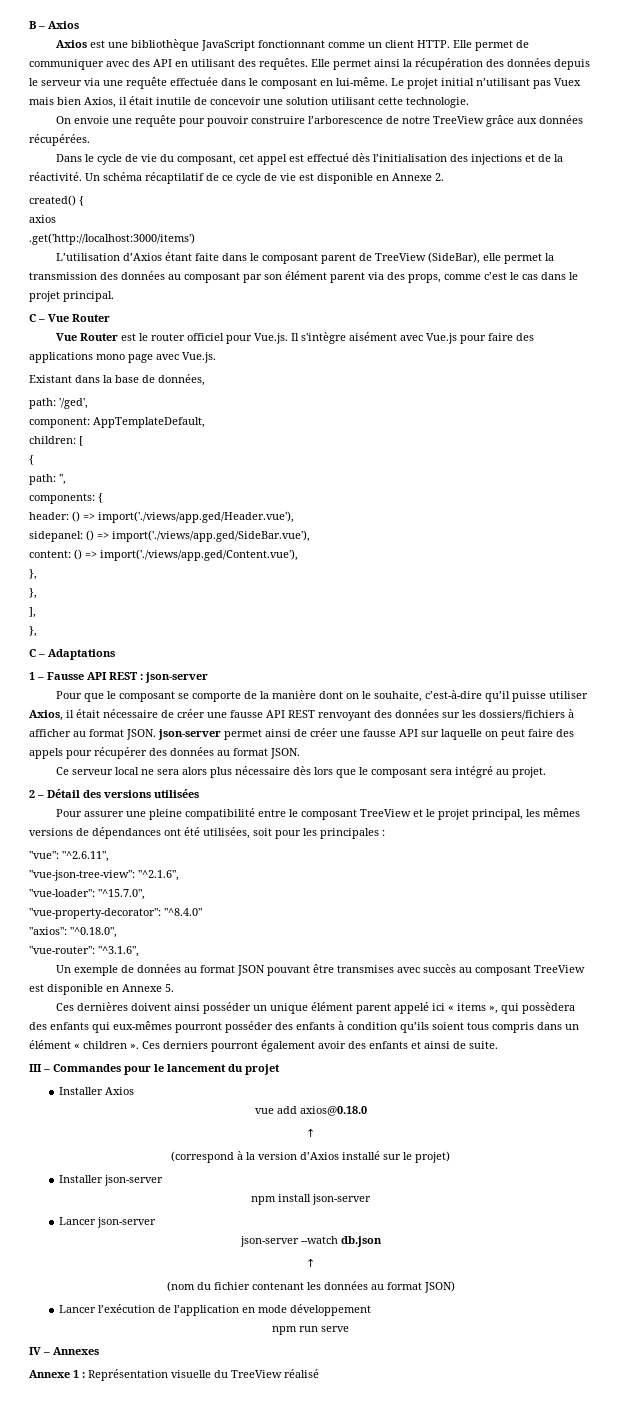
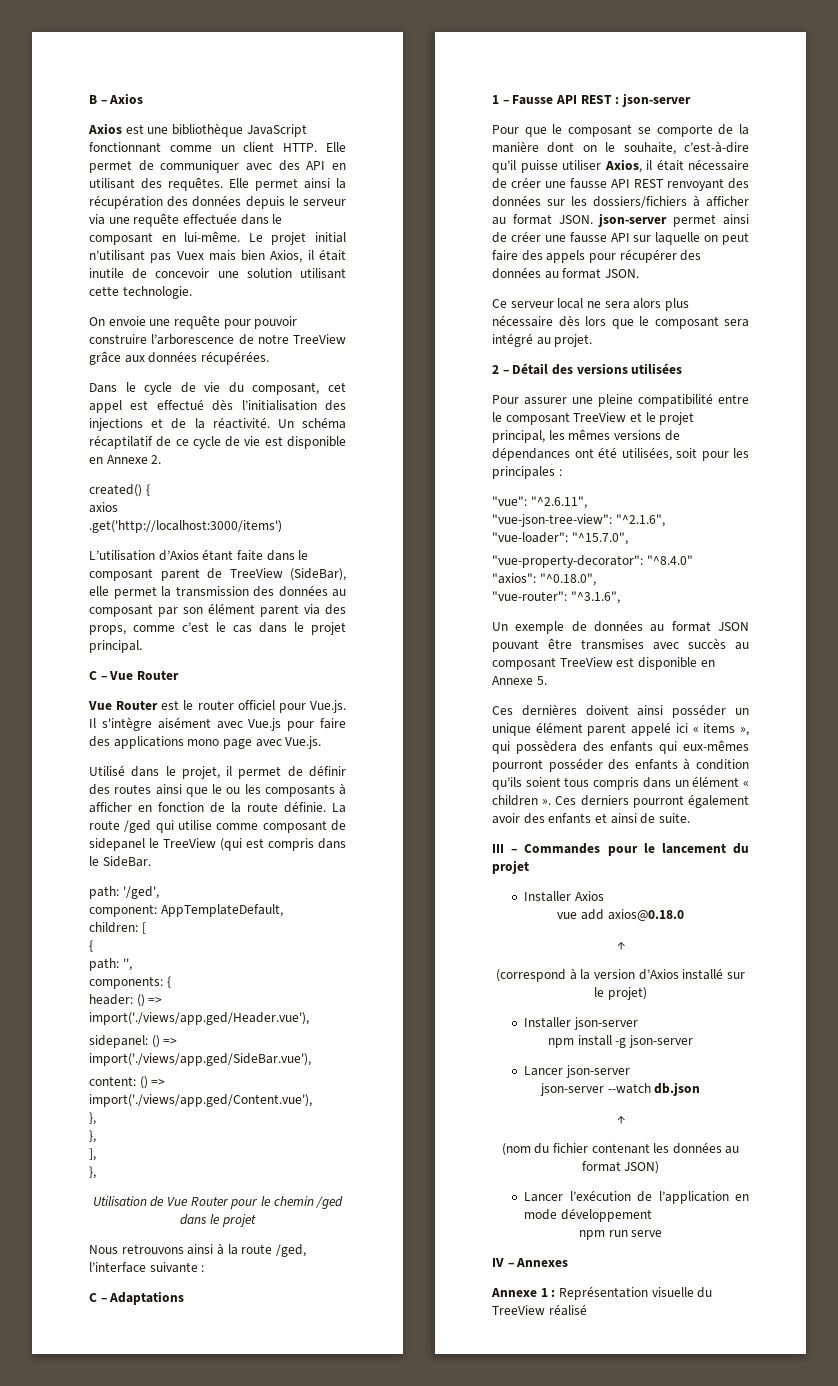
- Existant dans la base de données,
+ Utilisé dans le projet, il permet de définir des routes ainsi que le ou les composants à afficher en fonction de la route définie. La route /ged qui utilise comme composant de sidepanel le TreeView (qui est compris dans le SideBar.
+ Utilisation de Vue Router pour le chemin /ged dans le projet
+ Nous retrouvons ainsi à la route /ged, l’interface suivante :
- npm install json-server
+ npm install -g json-server

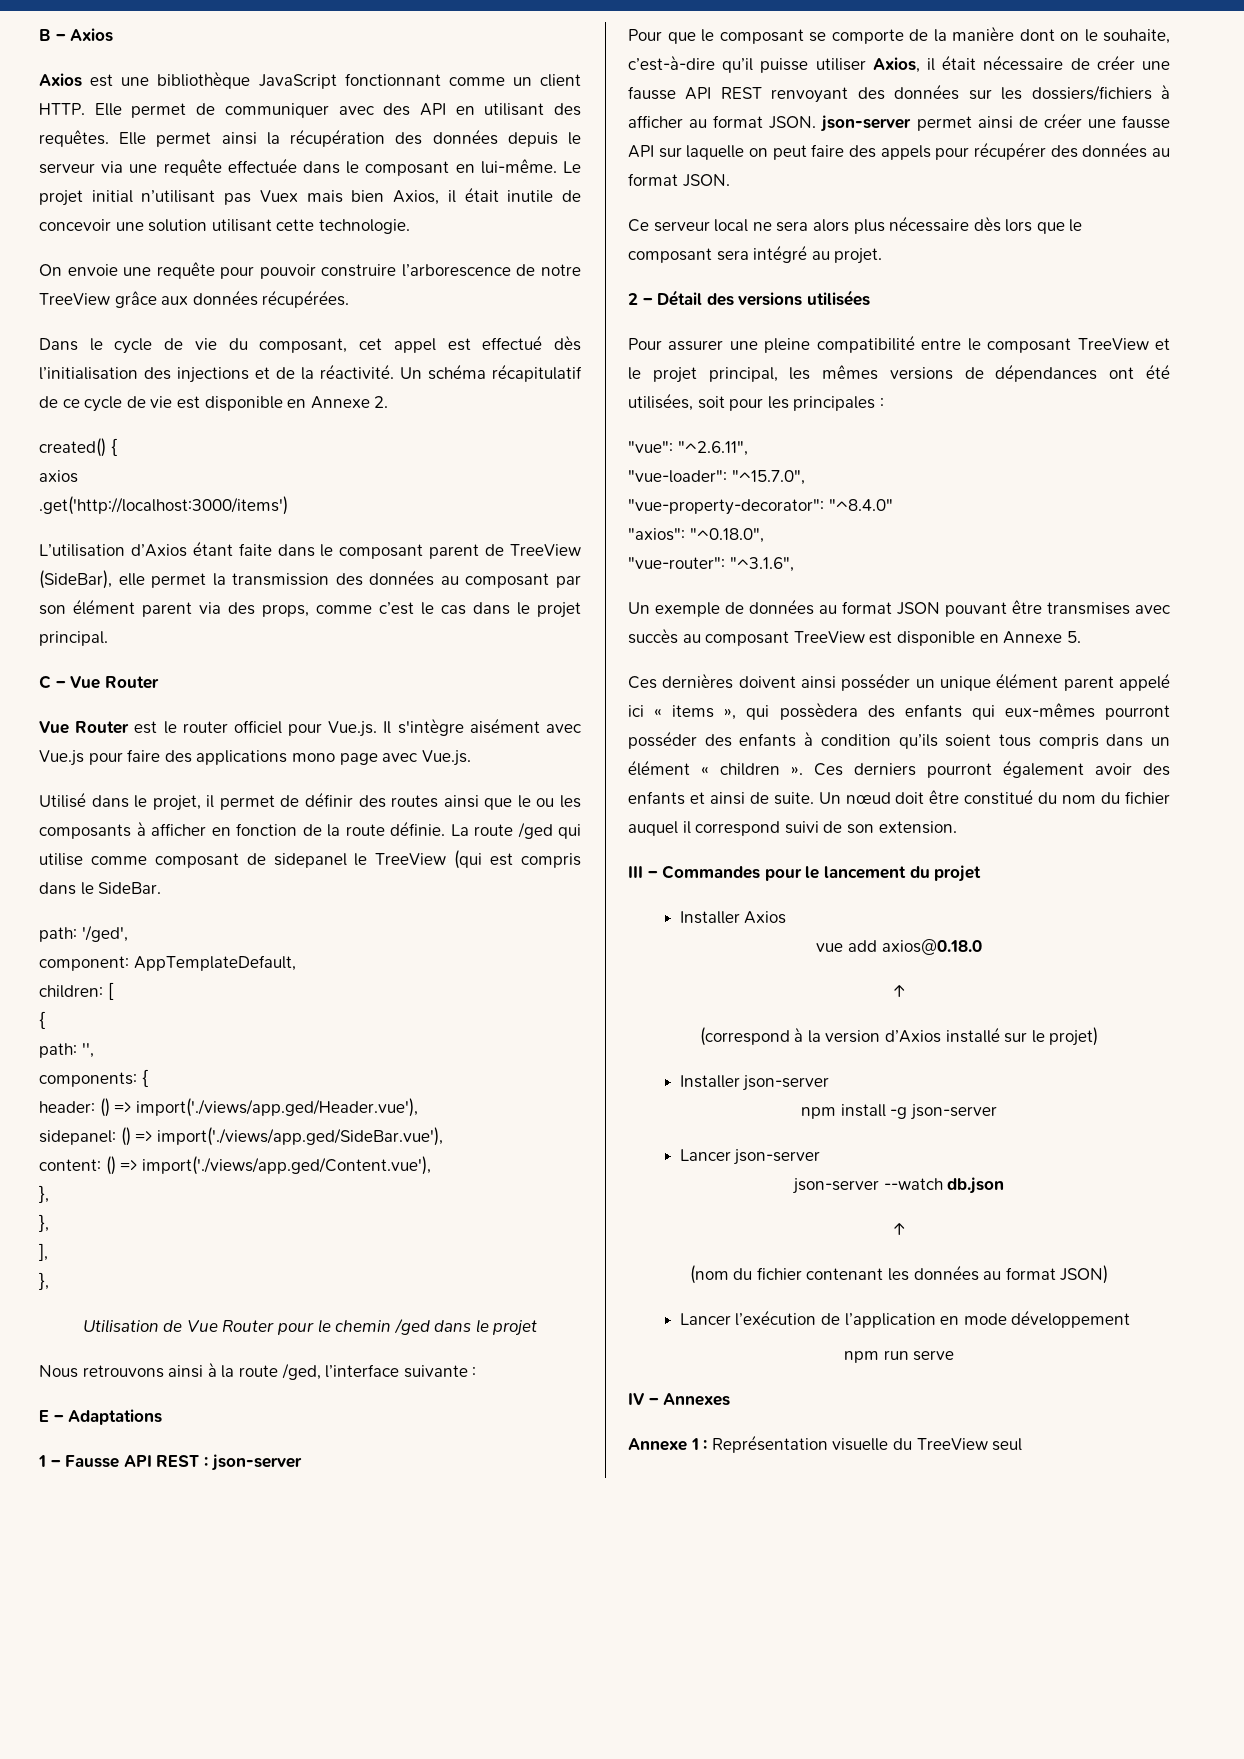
- Un schéma récaptilatif de ce cycle de vie est disponible en Annexe 2.
+ Un schéma récapitulatif de ce cycle de vie est disponible en Annexe 2.
- C – Adaptations
+ E – Adaptations
- "vue-json-tree-view": "^2.1.6",
+ Un nœud doit être constitué du nom du fichier auquel il correspond suivi de son extension.
- Annexe 1 : Représentation visuelle du TreeView réalisé
+ Annexe 1 : Représentation visuelle du TreeView seul

